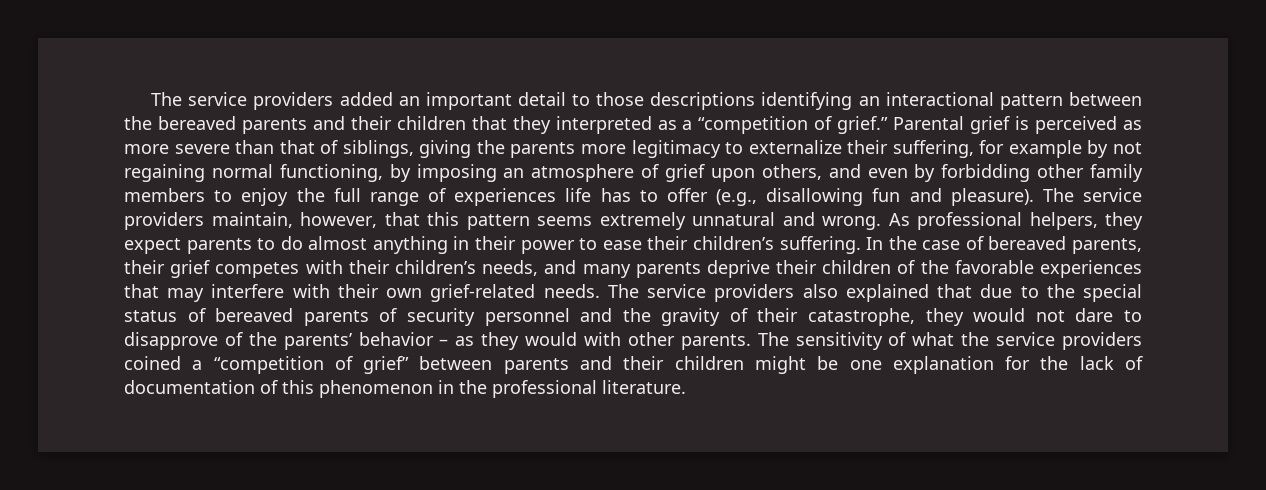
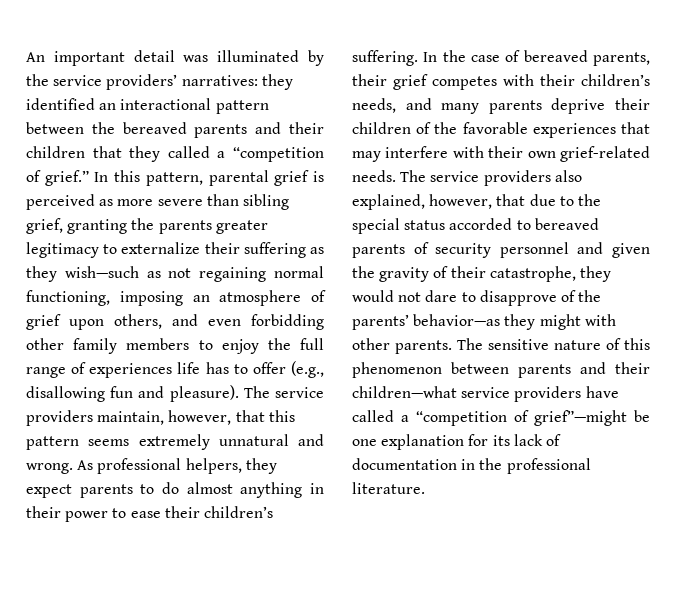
- The service providers added an important detail to those descriptions identifying an interactional pattern between the bereaved parents and their children that they interpreted as a “competition of grief.”
+ An important detail was illuminated by the service providers’ narratives: they identified an interactional pattern between the bereaved parents and their children that they called a “competition of grief.”
- Parental grief is perceived as more severe than that of siblings, giving the parents more legitimacy to externalize their suffering, for example by not regaining normal functioning, by imposing an atmosphere of grief upon others, and even by forbidding other family members to enjoy the full range of experiences life has to offer (e.g., disallowing fun and pleasure).
+ In this pattern, parental grief is perceived as more severe than sibling grief, granting the parents greater legitimacy to externalize their suffering as they wish—such as not regaining normal functioning, imposing an atmosphere of grief upon others, and even forbidding other family members to enjoy the full range of experiences life has to offer (e.g., disallowing fun and pleasure).
- The service providers also explained that due to the special status of bereaved parents of security personnel and the gravity of their catastrophe, they would not dare to disapprove of the parents’ behavior – as they would with other parents. The sensitivity of what the service providers coined a “competition of grief” between parents and their children might be one explanation for the lack of documentation of this phenomenon in the professional literature.
+ The service providers also explained, however, that due to the special status accorded to bereaved parents of security personnel and given the gravity of their catastrophe, they would not dare to disapprove of the parents’ behavior—as they might with other parents. The sensitive nature of this phenomenon between parents and their children—what service providers have called a “competition of grief”—might be one explanation for its lack of documentation in the professional literature.

